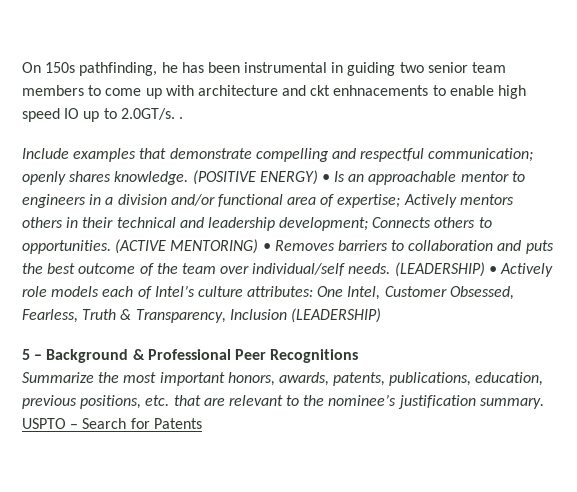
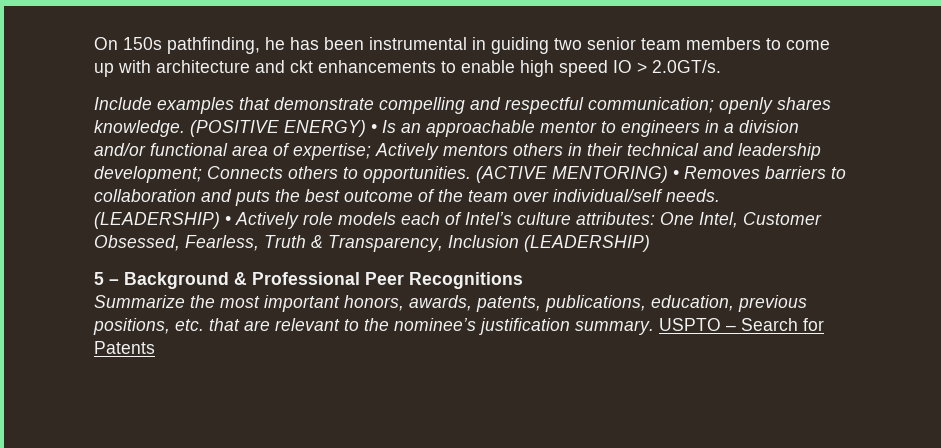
- On 150s pathfinding, he has been instrumental in guiding two senior team members to come up with architecture and ckt enhnacements to enable high speed IO up to 2.0GT/s. .
+ On 150s pathfinding, he has been instrumental in guiding two senior team members to come up with architecture and ckt enhancements to enable high speed IO > 2.0GT/s.

